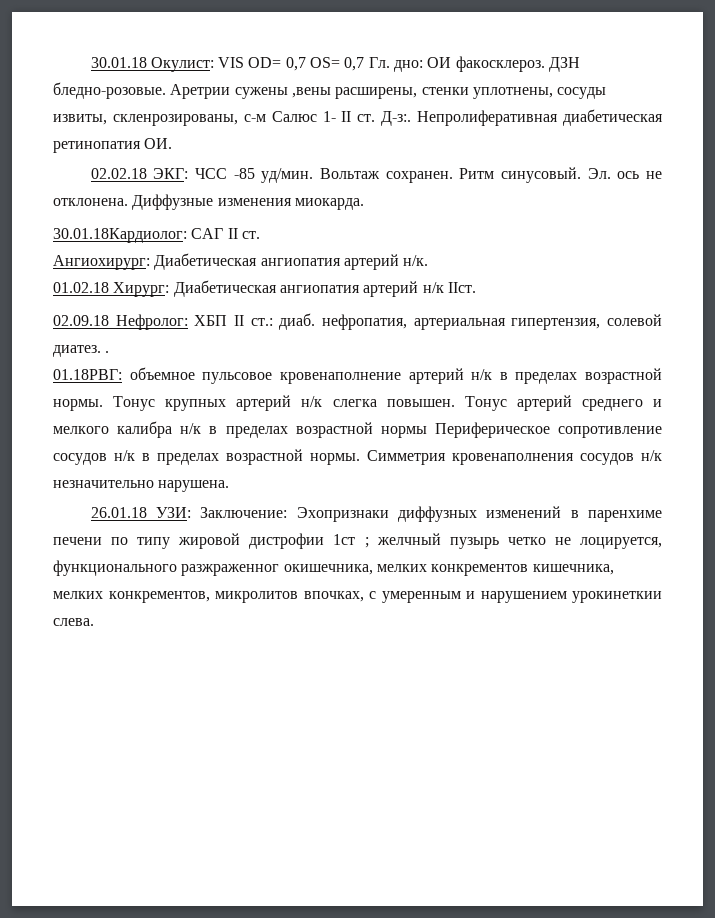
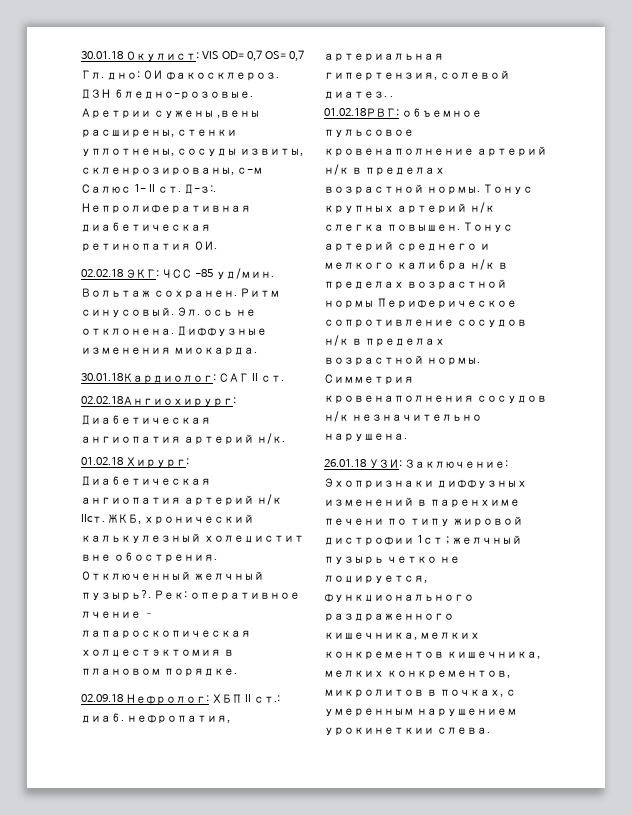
- Ангиохирург: Диабетическая ангиопатия артерий н/к.
+ 02.02.18Ангиохирург: Диабетическая ангиопатия артерий н/к.
+ ЖКБ, хронический калькулезный холецистит вне обострения. Отключенный желчный пузырь?. Рек: оперативное лчение – лапароскопическая холцестэктомия в плановом порядке.
- 01.18РВГ: объемное пульсовое кровенаполнение артерий н/к в пределах возрастной нормы.
+ 01.02.18РВГ: объемное пульсовое кровенаполнение артерий н/к в пределах возрастной нормы.
- 26.01.18 УЗИ: Заключение: Эхопризнаки диффузных изменений в паренхиме печени по типу жировой дистрофии 1ст ; желчный пузырь четко не лоцируется, функционального разжраженног окишечника, мелких конкрементов кишечника, мелких конкрементов, микролитов впочках, с умеренным и нарушением урокинеткии слева.
+ 26.01.18 УЗИ: Заключение: Эхопризнаки диффузных изменений в паренхиме печени по типу жировой дистрофии 1ст ; желчный пузырь четко не лоцируется, функционального раздраженного кишечника, мелких конкрементов кишечника, мелких конкрементов, микролитов в почках, с умеренным нарушением урокинеткии слева.

